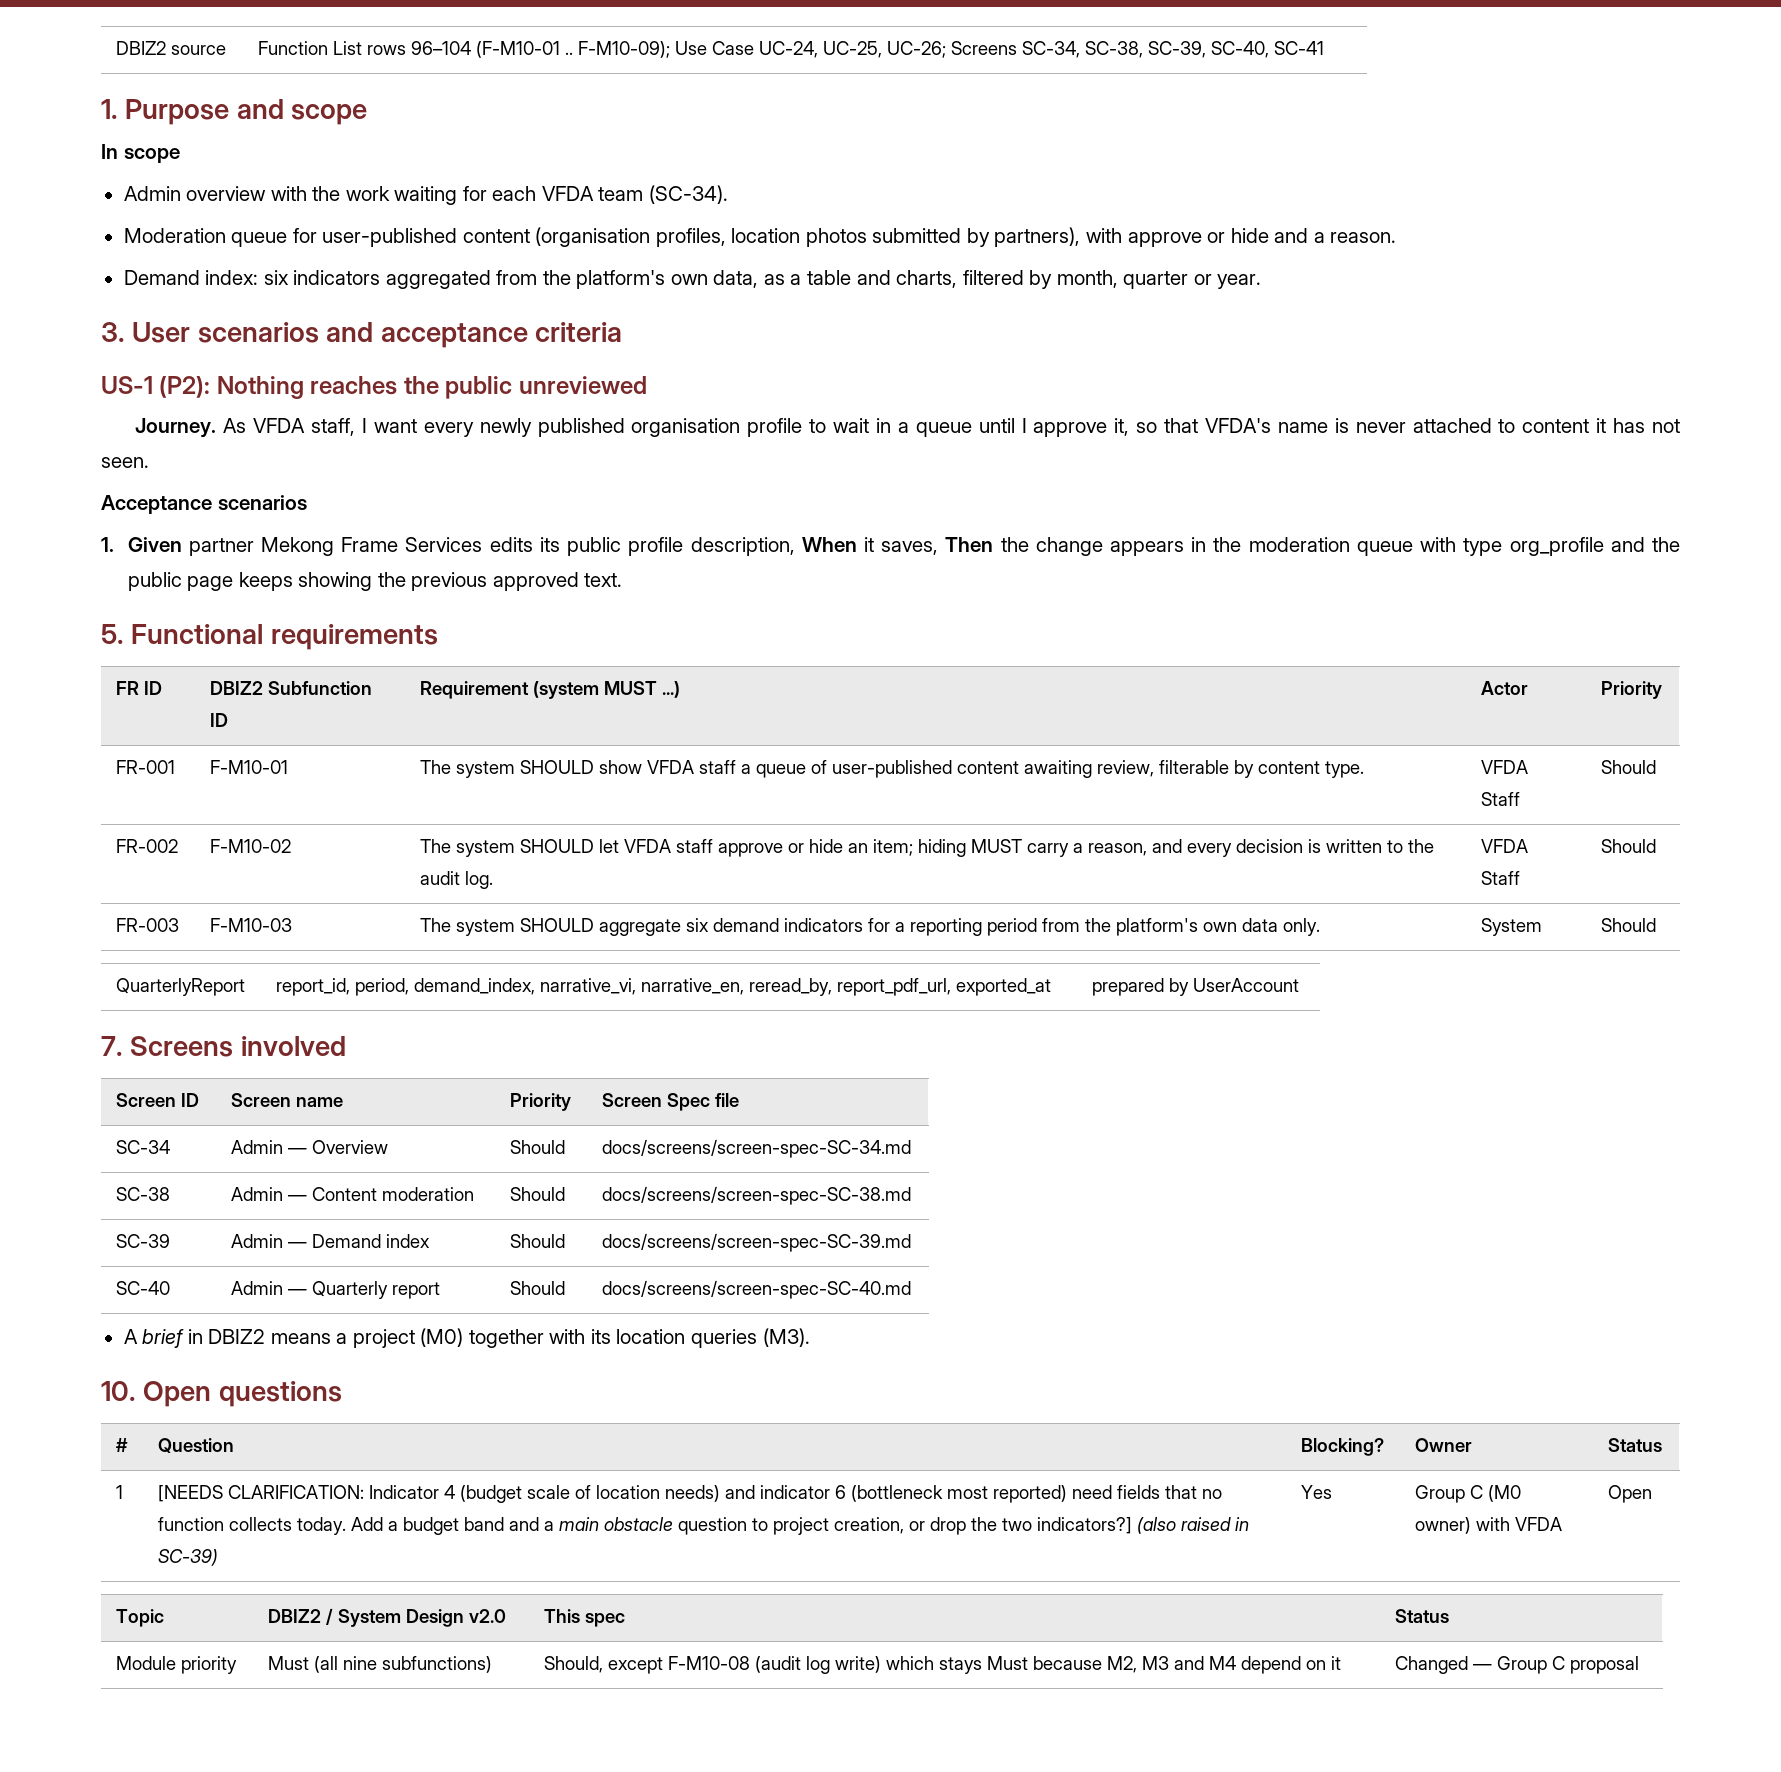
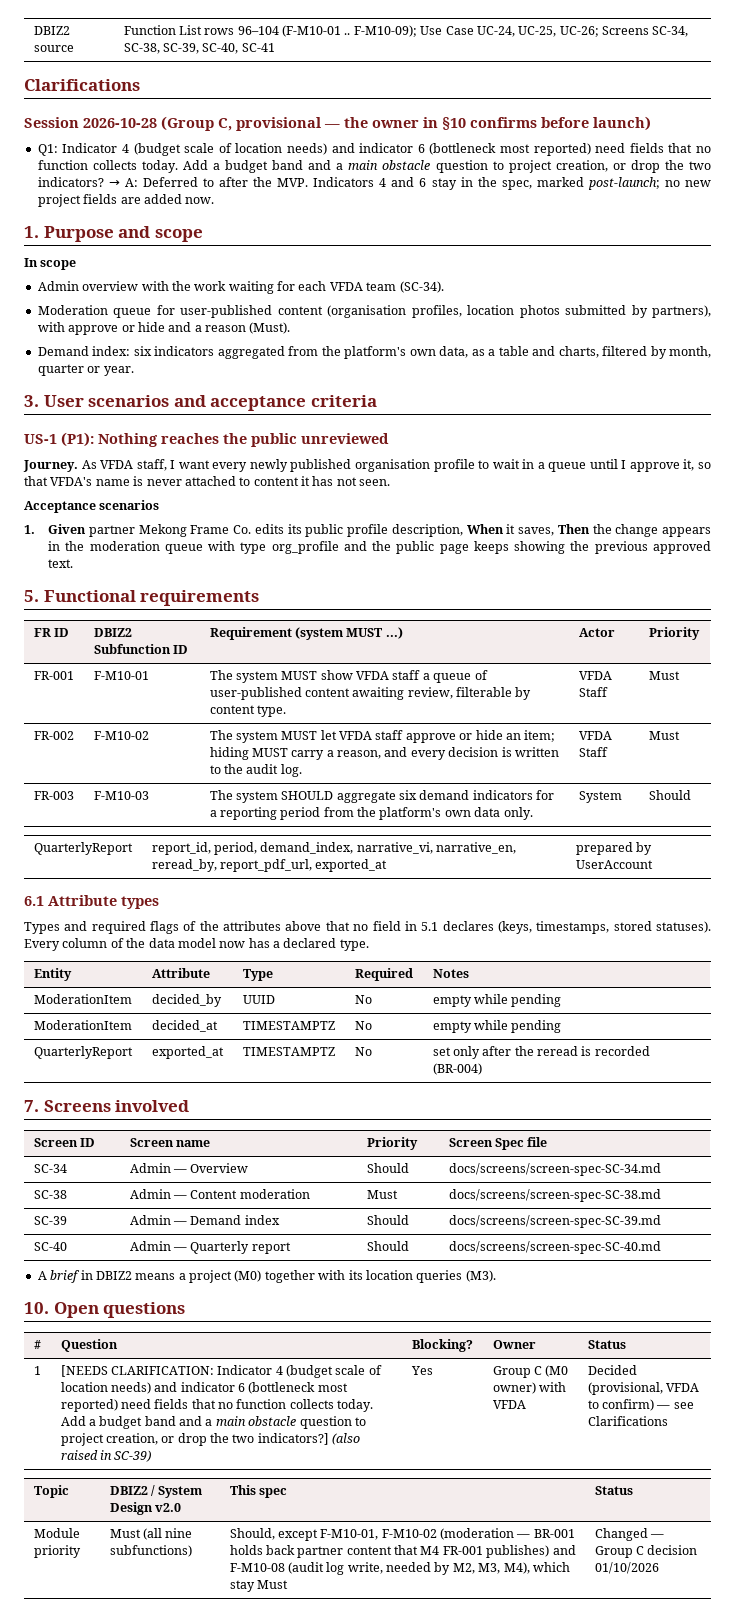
  DBIZ2 source | Function List rows 96–104 (F-M10-01 .. F-M10-09); Use Case UC-24, UC-25, UC-26; Screens SC-34, SC-38, SC-39, SC-40, SC-41
+ Clarifications
+ Session 2026-10-28 (Group C, provisional — the owner in §10 confirms before launch)
+ Q1: Indicator 4 (budget scale of location needs) and indicator 6 (bottleneck most reported) need fields that no function collects today. Add a budget band and a main obstacle question to project creation, or drop the two indicators? → A: Deferred to after the MVP. Indicators 4 and 6 stay in the spec, marked post-launch; no new project fields are added now.
- Moderation queue for user-published content (organisation profiles, location photos submitted by partners), with approve or hide and a reason.
+ Moderation queue for user-published content (organisation profiles, location photos submitted by partners), with approve or hide and a reason (Must).
- US-1 (P2): Nothing reaches the public unreviewed
+ US-1 (P1): Nothing reaches the public unreviewed
- 1. Given partner Mekong Frame Services edits its public profile description, When it saves, Then the change appears in the moderation queue with type org_profile and the public page keeps showing the previous approved text.
+ 1. Given partner Mekong Frame Co. edits its public profile description, When it saves, Then the change appears in the moderation queue with type org_profile and the public page keeps showing the previous approved text.
- FR-001 | F-M10-01 | The system SHOULD show VFDA staff a queue of user-published content awaiting review, filterable by content type. | VFDA Staff | Should
+ FR-001 | F-M10-01 | The system MUST show VFDA staff a queue of user-published content awaiting review, filterable by content type. | VFDA Staff | Must
- FR-002 | F-M10-02 | The system SHOULD let VFDA staff approve or hide an item; hiding MUST carry a reason, and every decision is written to the audit log. | VFDA Staff | Should
+ FR-002 | F-M10-02 | The system MUST let VFDA staff approve or hide an item; hiding MUST carry a reason, and every decision is written to the audit log. | VFDA Staff | Must
+ 6.1 Attribute types
+ Types and required flags of the attributes above that no field in 5.1 declares (keys, timestamps, stored statuses). Every column of the data model now has a declared type.
+ Entity | Attribute | Type | Required | Notes
+ ModerationItem | decided_by | UUID | No | empty while pending
+ ModerationItem | decided_at | TIMESTAMPTZ | No | empty while pending
+ QuarterlyReport | exported_at | TIMESTAMPTZ | No | set only after the reread is recorded (BR-004)
- SC-38 | Admin — Content moderation | Should | docs/screens/screen-spec-SC-38.md
+ SC-38 | Admin — Content moderation | Must | docs/screens/screen-spec-SC-38.md
- Group C (M0 owner) with VFDA | Open
+ Group C (M0 owner) with VFDA | Decided (provisional, VFDA to confirm) — see Clarifications
- Module priority | Must (all nine subfunctions) | Should, except F-M10-08 (audit log write) which stays Must because M2, M3 and M4 depend on it | Changed — Group C proposal
+ Module priority | Must (all nine subfunctions) | Should, except F-M10-01, F-M10-02 (moderation — BR-001 holds back partner content that M4 FR-001 publishes) and F-M10-08 (audit log write, needed by M2, M3, M4), which stay Must | Changed — Group C decision 01/10/2026

